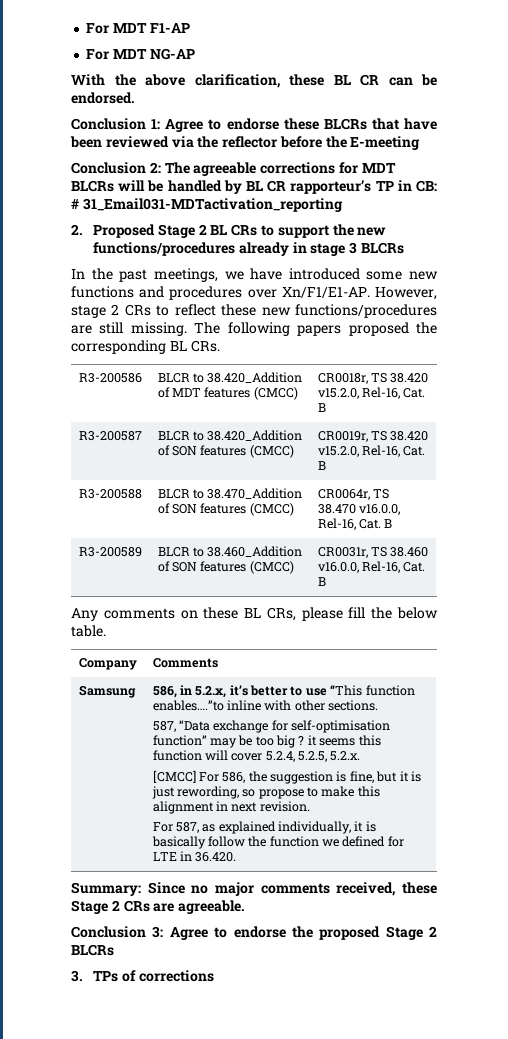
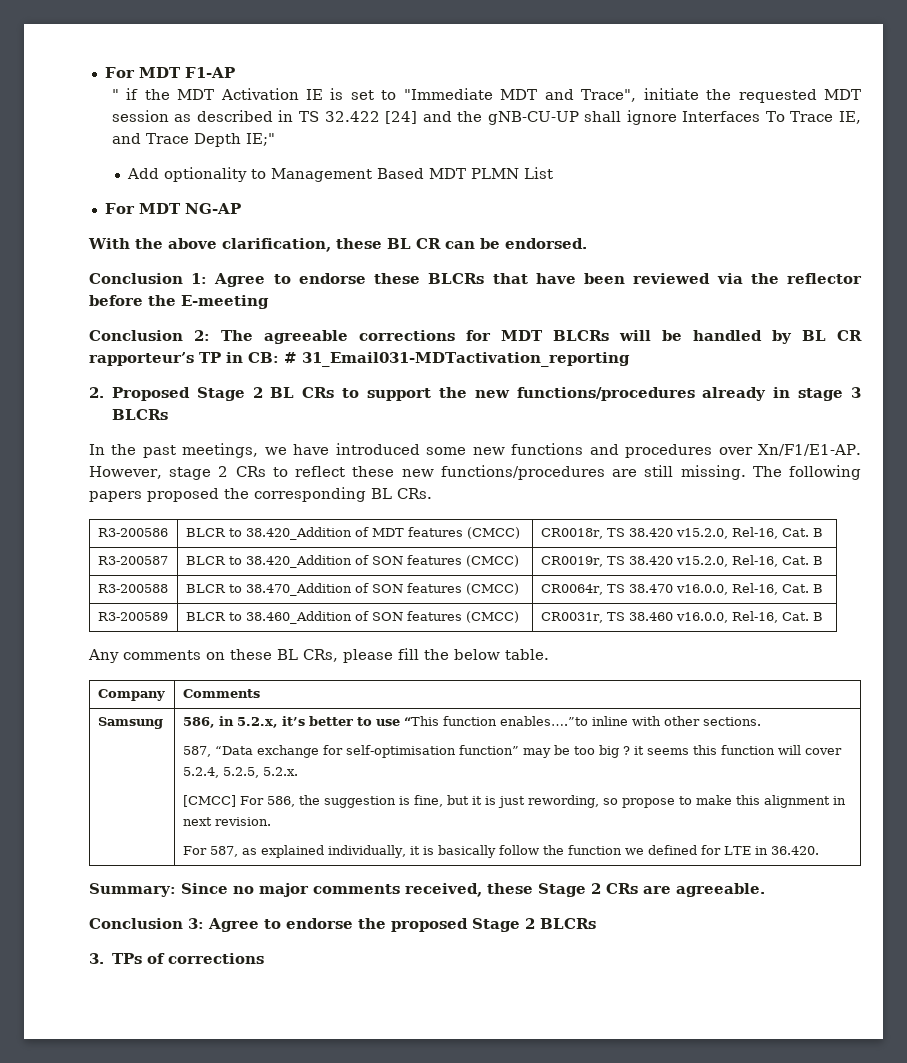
+ " if the MDT Activation IE is set to "Immediate MDT and Trace", initiate the requested MDT session as described in TS 32.422 [24] and the gNB-CU-UP shall ignore Interfaces To Trace IE, and Trace Depth IE;"
+ Add optionality to Management Based MDT PLMN List

